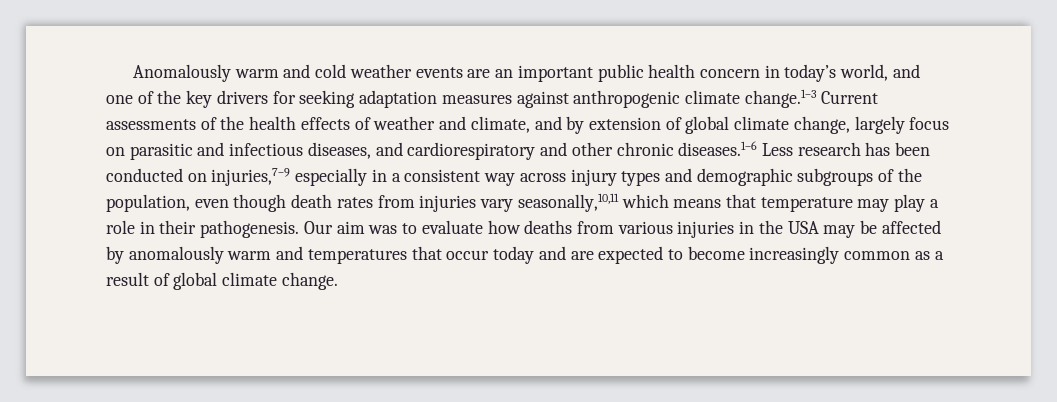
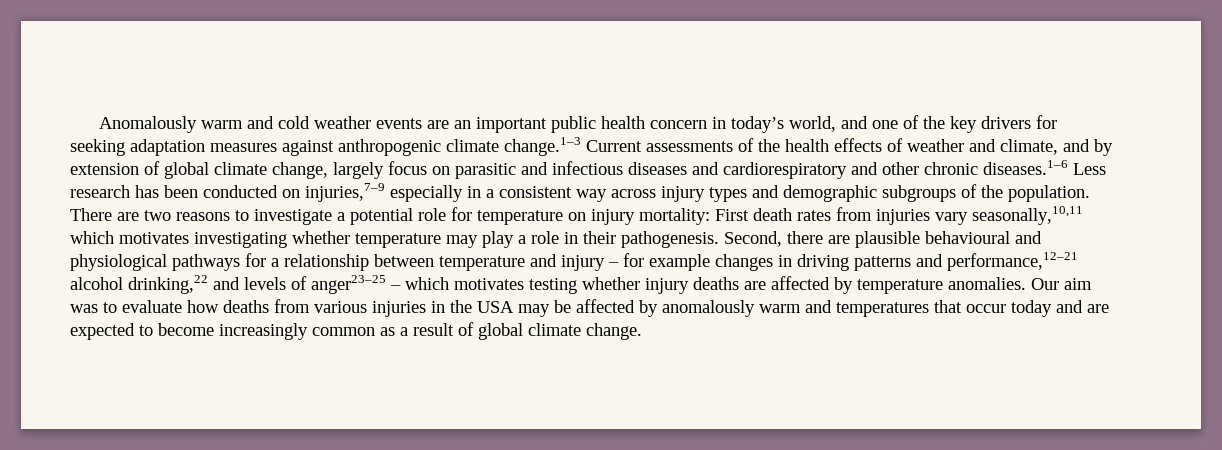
- Anomalously warm and cold weather events are an important public health concern in today’s world, and one of the key drivers for seeking adaptation measures against anthropogenic climate change.1–3 Current assessments of the health effects of weather and climate, and by extension of global climate change, largely focus on parasitic and infectious diseases, and cardiorespiratory and other chronic diseases.1–6 Less research has been conducted on injuries,7–9 especially in a consistent way across injury types and demographic subgroups of the population, even though death rates from injuries vary seasonally,10,11 which means that temperature may play a role in their pathogenesis.
+ Anomalously warm and cold weather events are an important public health concern in today’s world, and one of the key drivers for seeking adaptation measures against anthropogenic climate change.1–3 Current assessments of the health effects of weather and climate, and by extension of global climate change, largely focus on parasitic and infectious diseases and cardiorespiratory and other chronic diseases.1–6 Less research has been conducted on injuries,7–9 especially in a consistent way across injury types and demographic subgroups of the population. There are two reasons to investigate a potential role for temperature on injury mortality: First death rates from injuries vary seasonally,10,11 which motivates investigating whether temperature may play a role in their pathogenesis.
+ Second, there are plausible behavioural and physiological pathways for a relationship between temperature and injury – for example changes in driving patterns and performance,12–21 alcohol drinking,22 and levels of anger23–25 – which motivates testing whether injury deaths are affected by temperature anomalies.

